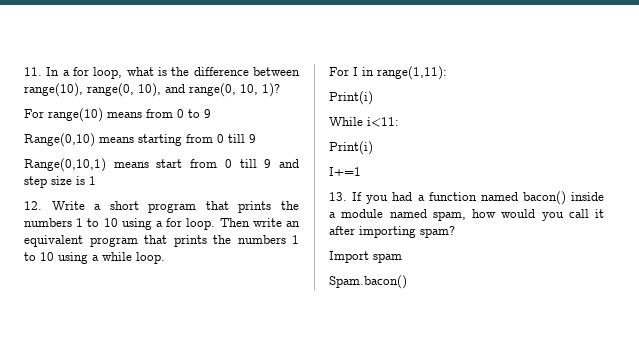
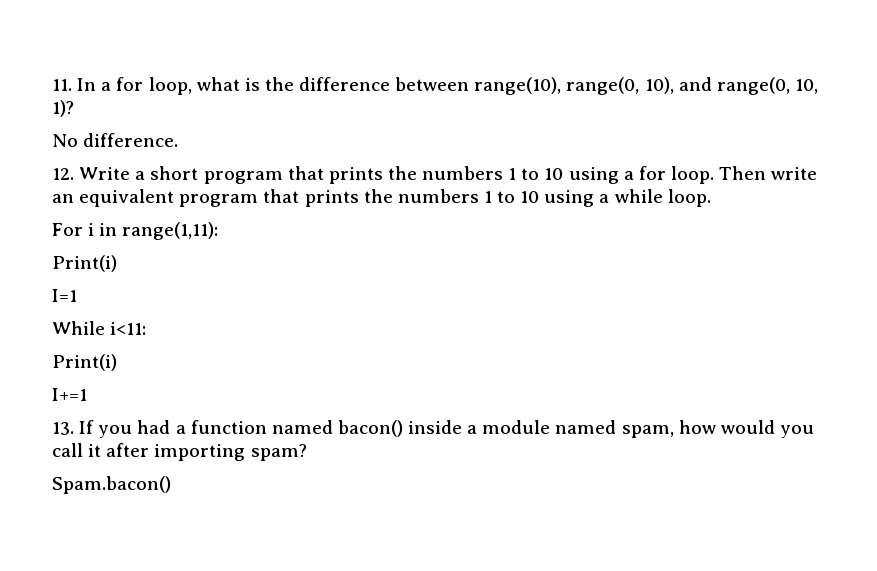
- For range(10) means from 0 to 9
- Range(0,10) means starting from 0 till 9
- Range(0,10,1) means start from 0 till 9 and step size is 1
+ No difference.
- For I in range(1,11):
+ For i in range(1,11):
+ I=1
- Import spam

